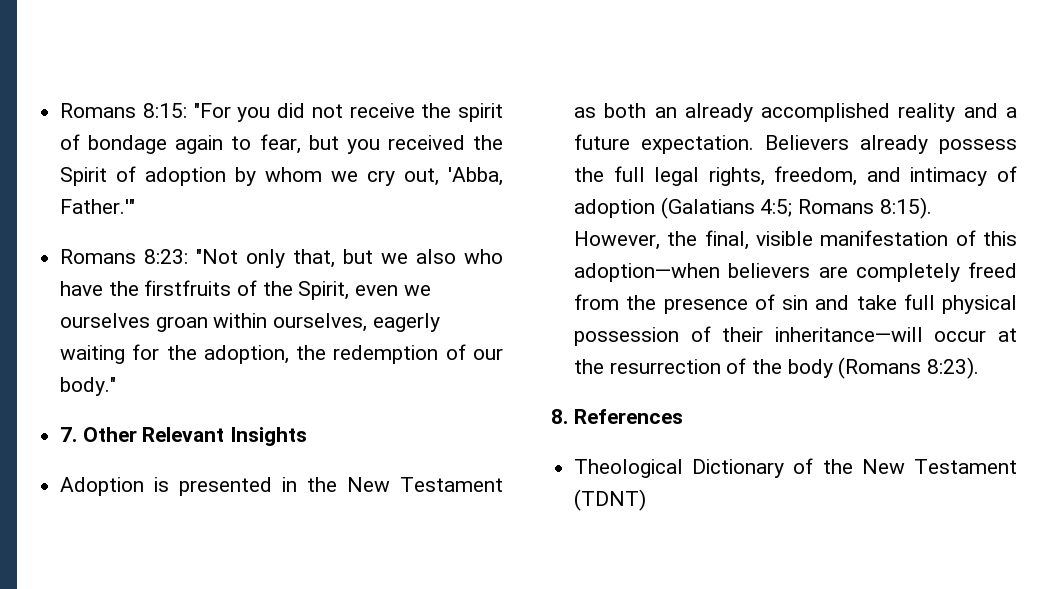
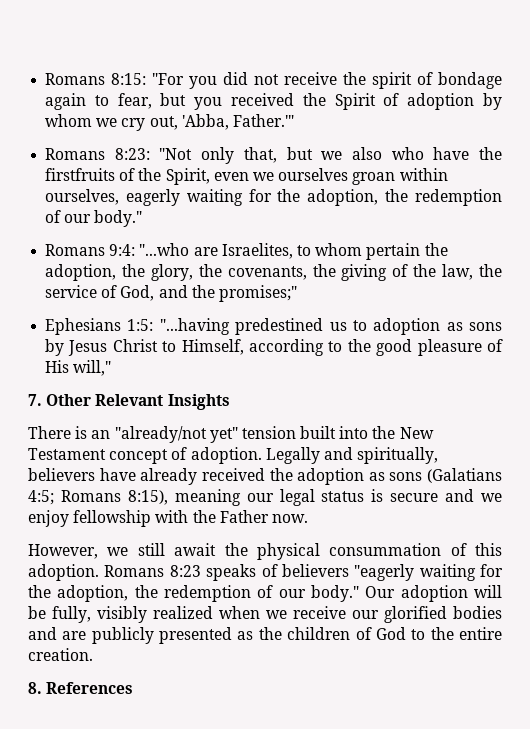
+ Romans 9:4: "...who are Israelites, to whom pertain the adoption, the glory, the covenants, the giving of the law, the service of God, and the promises;"
+ Ephesians 1:5: "...having predestined us to adoption as sons by Jesus Christ to Himself, according to the good pleasure of His will,"
  7. Other Relevant Insights
- Adoption is presented in the New Testament as both an already accomplished reality and a future expectation. Believers already possess the full legal rights, freedom, and intimacy of adoption (Galatians 4:5; Romans 8:15). However, the final, visible manifestation of this adoption—when believers are completely freed from the presence of sin and take full physical possession of their inheritance—will occur at the resurrection of the body (Romans 8:23).
+ There is an "already/not yet" tension built into the New Testament concept of adoption. Legally and spiritually, believers have already received the adoption as sons (Galatians 4:5; Romans 8:15), meaning our legal status is secure and we enjoy fellowship with the Father now.
+ However, we still await the physical consummation of this adoption. Romans 8:23 speaks of believers "eagerly waiting for the adoption, the redemption of our body." Our adoption will be fully, visibly realized when we receive our glorified bodies and are publicly presented as the children of God to the entire creation.
  8. References
- Theological Dictionary of the New Testament (TDNT)

